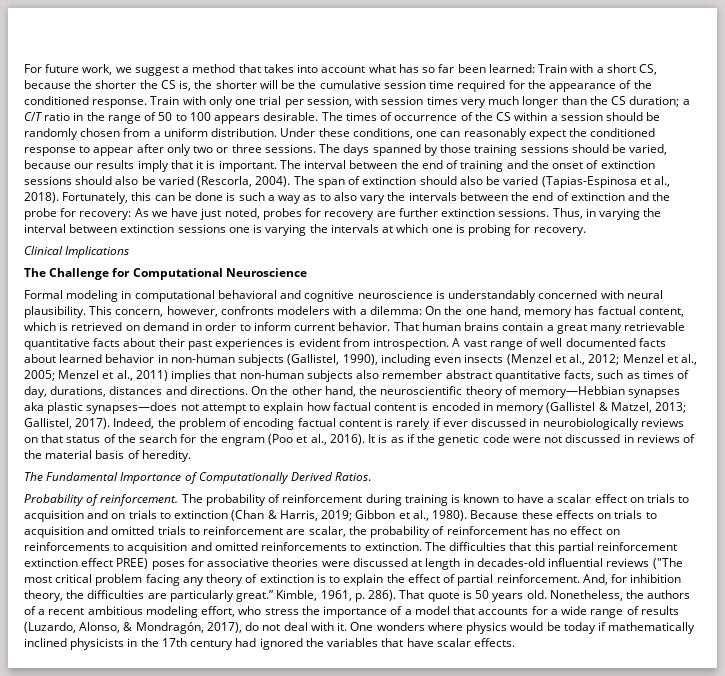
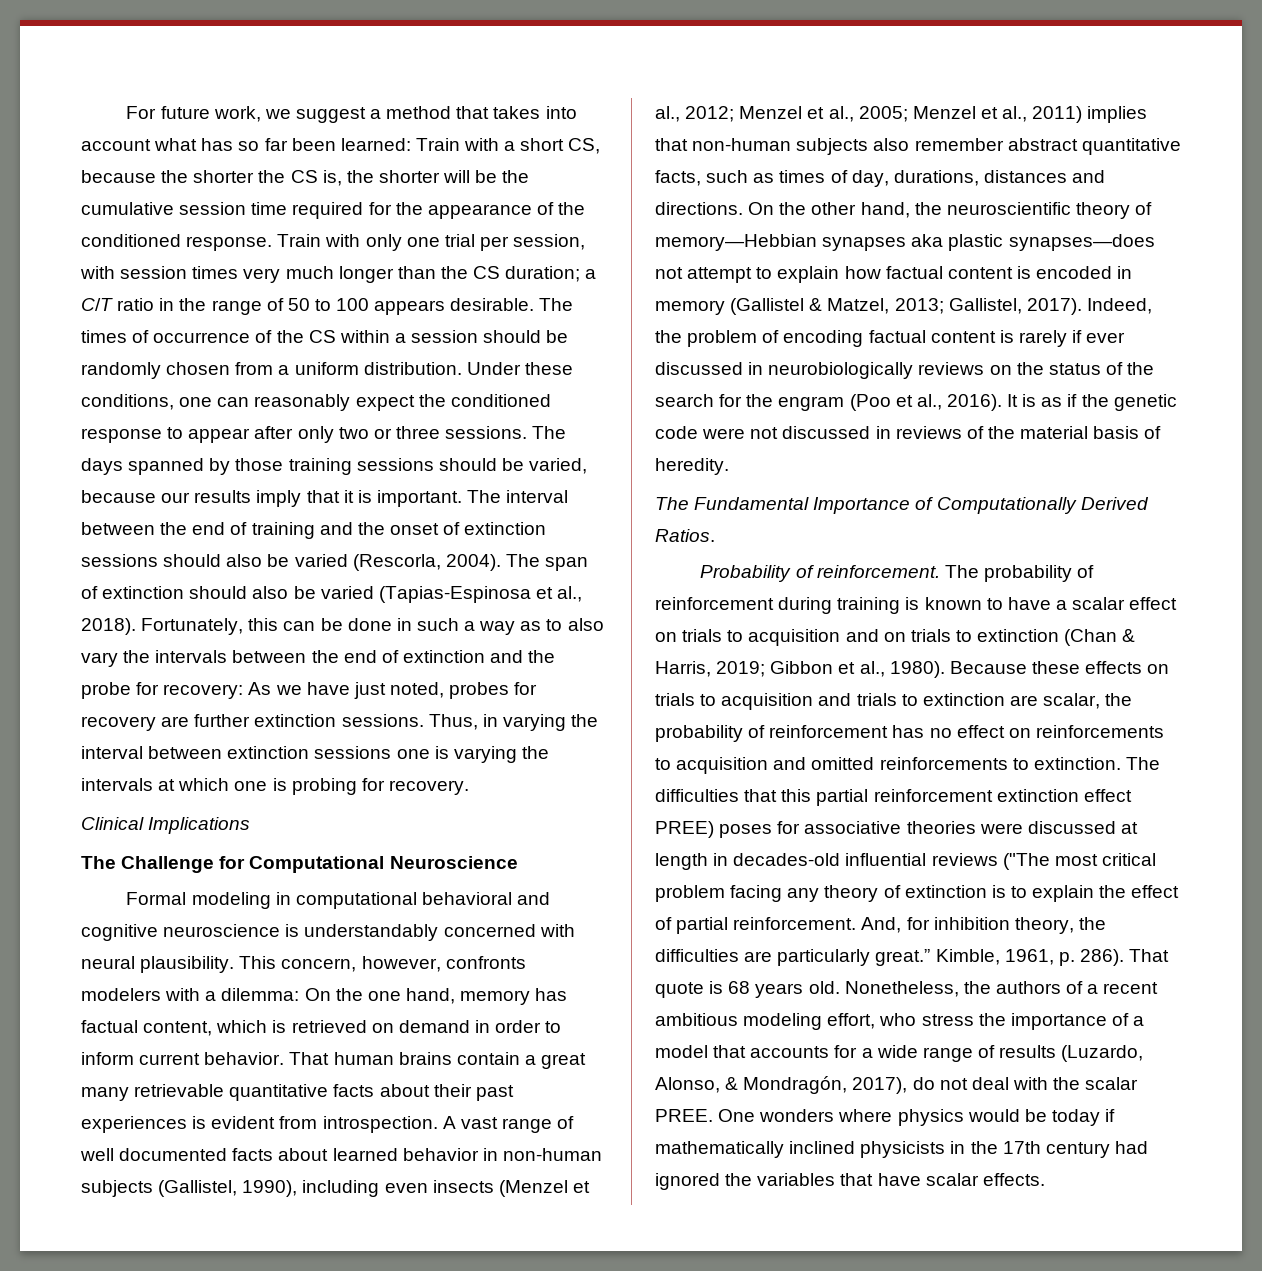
- Fortunately, this can be done is such a way as to also vary the intervals between the end of extinction and the probe for recovery: As we have just noted, probes for recovery are further extinction sessions.
+ Fortunately, this can be done in such a way as to also vary the intervals between the end of extinction and the probe for recovery: As we have just noted, probes for recovery are further extinction sessions.
- Indeed, the problem of encoding factual content is rarely if ever discussed in neurobiologically reviews on that status of the search for the engram (Poo et al., 2016).
+ Indeed, the problem of encoding factual content is rarely if ever discussed in neurobiologically reviews on the status of the search for the engram (Poo et al., 2016).
- Because these effects on trials to acquisition and omitted trials to reinforcement are scalar, the probability of reinforcement has no effect on reinforcements to acquisition and omitted reinforcements to extinction.
+ Because these effects on trials to acquisition and trials to extinction are scalar, the probability of reinforcement has no effect on reinforcements to acquisition and omitted reinforcements to extinction.
- That quote is 50 years old.
+ That quote is 68 years old.
- Nonetheless, the authors of a recent ambitious modeling effort, who stress the importance of a model that accounts for a wide range of results (Luzardo, Alonso, & Mondragón, 2017), do not deal with it.
+ Nonetheless, the authors of a recent ambitious modeling effort, who stress the importance of a model that accounts for a wide range of results (Luzardo, Alonso, & Mondragón, 2017), do not deal with the scalar PREE.

